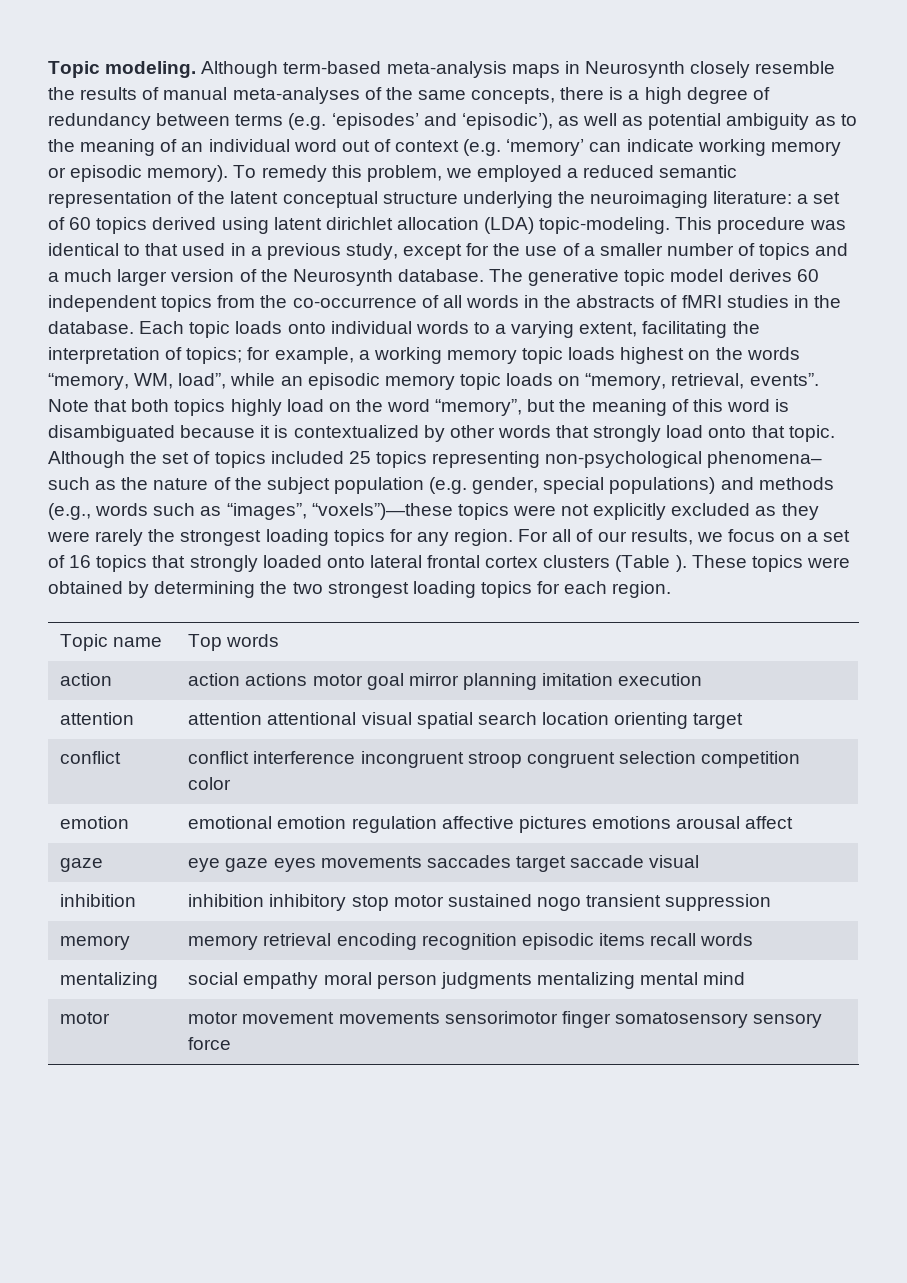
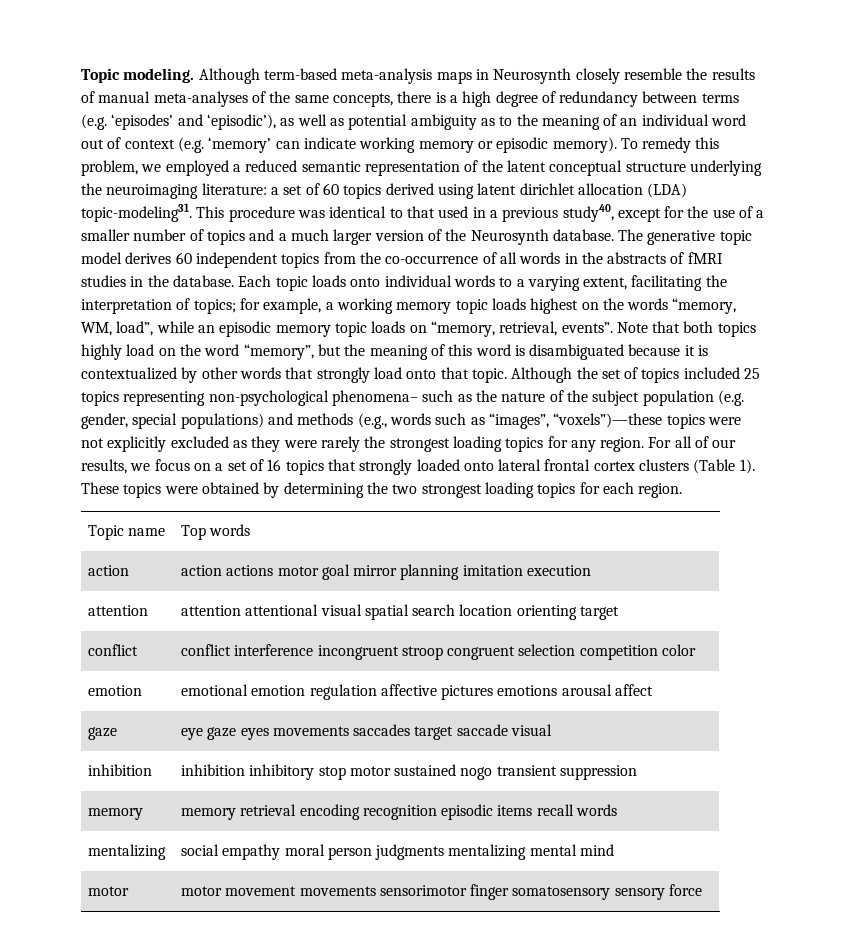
- To remedy this problem, we employed a reduced semantic representation of the latent conceptual structure underlying the neuroimaging literature: a set of 60 topics derived using latent dirichlet allocation (LDA) topic-modeling.
+ To remedy this problem, we employed a reduced semantic representation of the latent conceptual structure underlying the neuroimaging literature: a set of 60 topics derived using latent dirichlet allocation (LDA) topic-modeling31.
- This procedure was identical to that used in a previous study, except for the use of a smaller number of topics and a much larger version of the Neurosynth database.
+ This procedure was identical to that used in a previous study40, except for the use of a smaller number of topics and a much larger version of the Neurosynth database.
- For all of our results, we focus on a set of 16 topics that strongly loaded onto lateral frontal cortex clusters (Table ).
+ For all of our results, we focus on a set of 16 topics that strongly loaded onto lateral frontal cortex clusters (Table 1).

